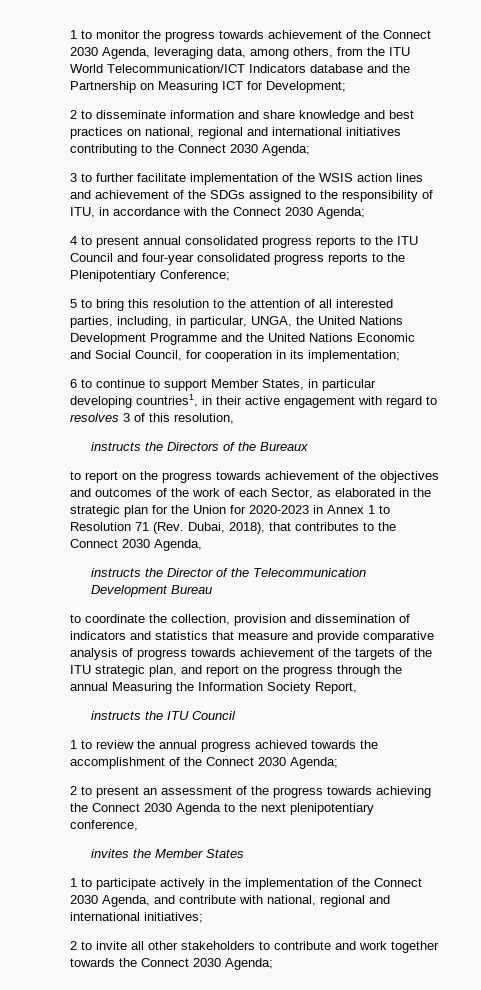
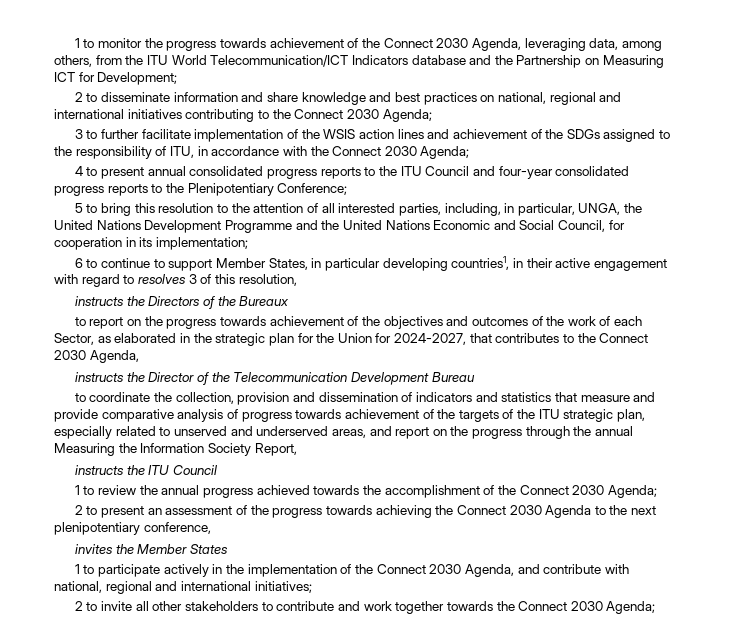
- to report on the progress towards achievement of the objectives and outcomes of the work of each Sector, as elaborated in the strategic plan for the Union for 2020-2023 in Annex 1 to Resolution 71 (Rev. Dubai, 2018), that contributes to the Connect 2030 Agenda,
+ to report on the progress towards achievement of the objectives and outcomes of the work of each Sector, as elaborated in the strategic plan for the Union for 2024-2027, that contributes to the Connect 2030 Agenda,
- to coordinate the collection, provision and dissemination of indicators and statistics that measure and provide comparative analysis of progress towards achievement of the targets of the ITU strategic plan, and report on the progress through the annual Measuring the Information Society Report,
+ to coordinate the collection, provision and dissemination of indicators and statistics that measure and provide comparative analysis of progress towards achievement of the targets of the ITU strategic plan, especially related to unserved and underserved areas, and report on the progress through the annual Measuring the Information Society Report,

